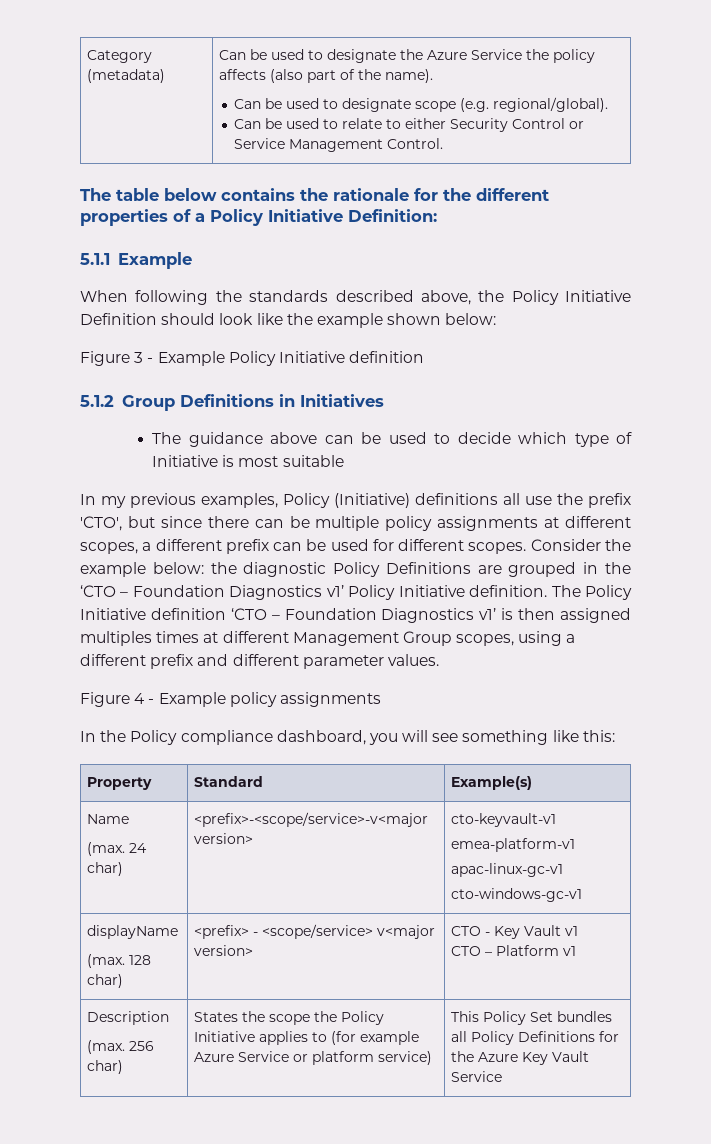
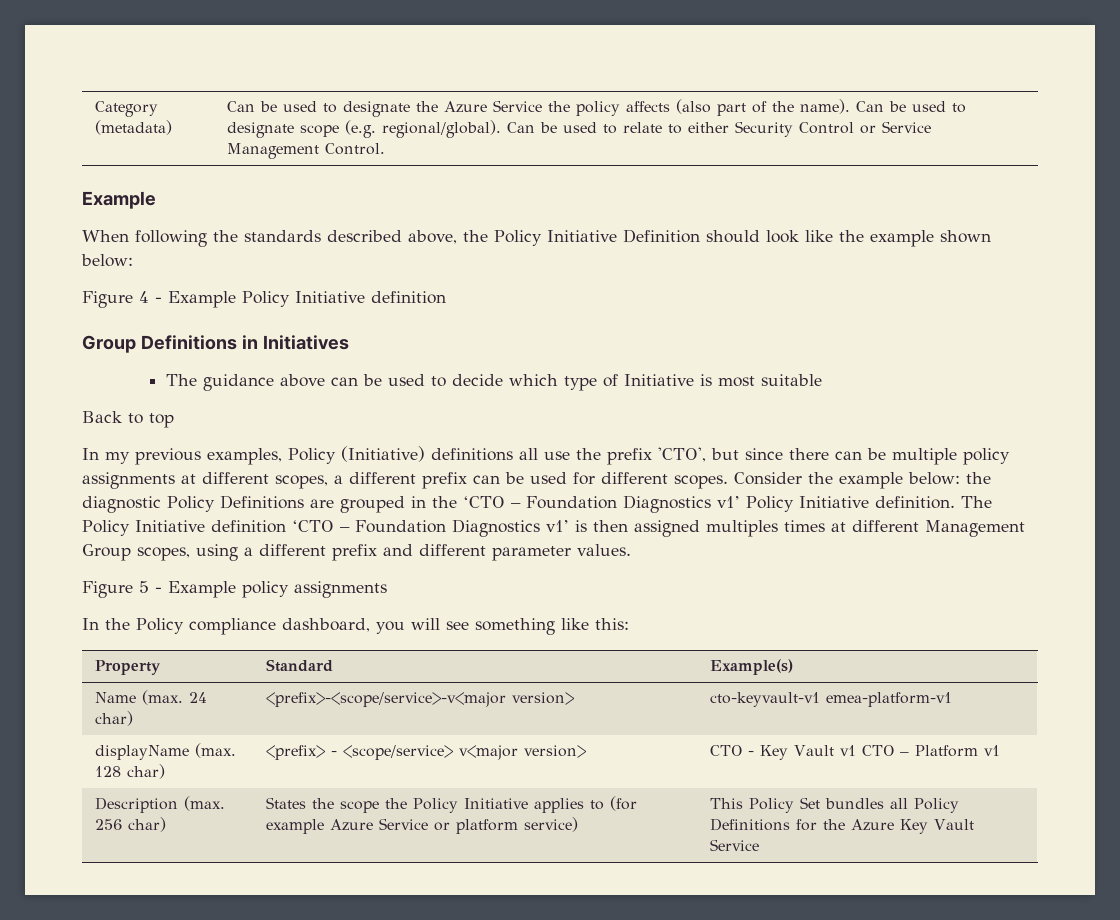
- Category (metadata) | Can be used to designate the Azure Service the policy affects (also part of the name).
- Can be used to designate scope (e.g. regional/global).
- Can be used to relate to either Security Control or Service Management Control.
- The table below contains the rationale for the different properties of a Policy Initiative Definition:
- 5.1.1 Example
+ Category (metadata) | Can be used to designate the Azure Service the policy affects (also part of the name). Can be used to designate scope (e.g. regional/global). Can be used to relate to either Security Control or Service Management Control.
+ Example
- Figure 3 - Example Policy Initiative definition
+ Figure 4 - Example Policy Initiative definition
- 5.1.2 Group Definitions in Initiatives
+ Group Definitions in Initiatives
+ Back to top
- Figure 4 - Example policy assignments
+ Figure 5 - Example policy assignments
- Name
- (max. 24 char) | <prefix>-<scope/service>-v<major version> | cto-keyvault-v1
- emea-platform-v1
- apac-linux-gc-v1
- cto-windows-gc-v1
+ Name (max. 24 char) | <prefix>-<scope/service>-v<major version> | cto-keyvault-v1 emea-platform-v1
- displayName
- (max. 128 char) | <prefix> - <scope/service> v<major version> | CTO - Key Vault v1
- CTO – Platform v1
+ displayName (max. 128 char) | <prefix> - <scope/service> v<major version> | CTO - Key Vault v1 CTO – Platform v1
- Description
- (max. 256 char) | States the scope the Policy Initiative applies to (for example Azure Service or platform service) | This Policy Set bundles all Policy Definitions for the Azure Key Vault Service
+ Description (max. 256 char) | States the scope the Policy Initiative applies to (for example Azure Service or platform service) | This Policy Set bundles all Policy Definitions for the Azure Key Vault Service

